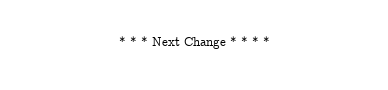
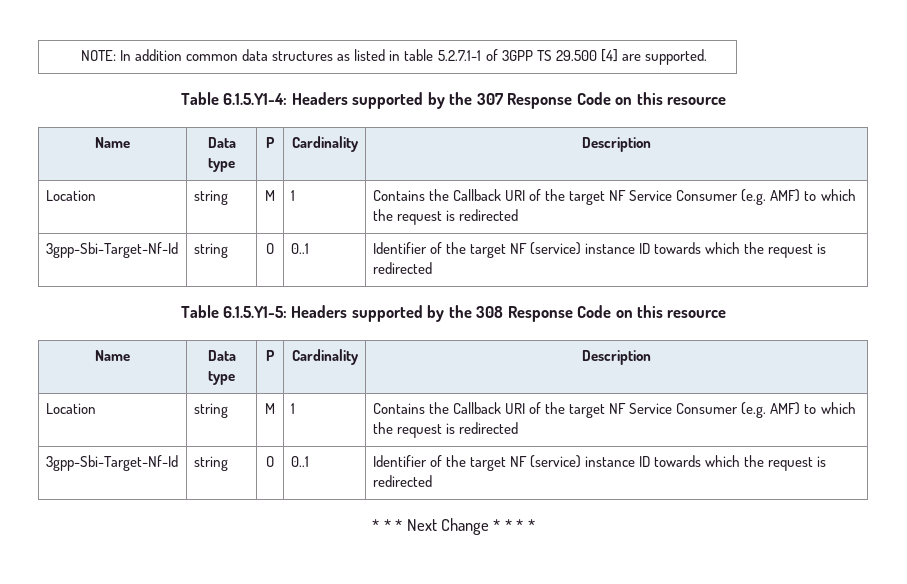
+ NOTE: In addition common data structures as listed in table 5.2.7.1-1 of 3GPP TS 29.500 [4] are supported.
+ Table 6.1.5.Y1-4: Headers supported by the 307 Response Code on this resource
+ Name | Data type | P | Cardinality | Description
+ Location | string | M | 1 | Contains the Callback URI of the target NF Service Consumer (e.g. AMF) to which the request is redirected
+ 3gpp-Sbi-Target-Nf-Id | string | O | 0..1 | Identifier of the target NF (service) instance ID towards which the request is redirected
+ Table 6.1.5.Y1-5: Headers supported by the 308 Response Code on this resource
+ Name | Data type | P | Cardinality | Description
+ Location | string | M | 1 | Contains the Callback URI of the target NF Service Consumer (e.g. AMF) to which the request is redirected
+ 3gpp-Sbi-Target-Nf-Id | string | O | 0..1 | Identifier of the target NF (service) instance ID towards which the request is redirected

